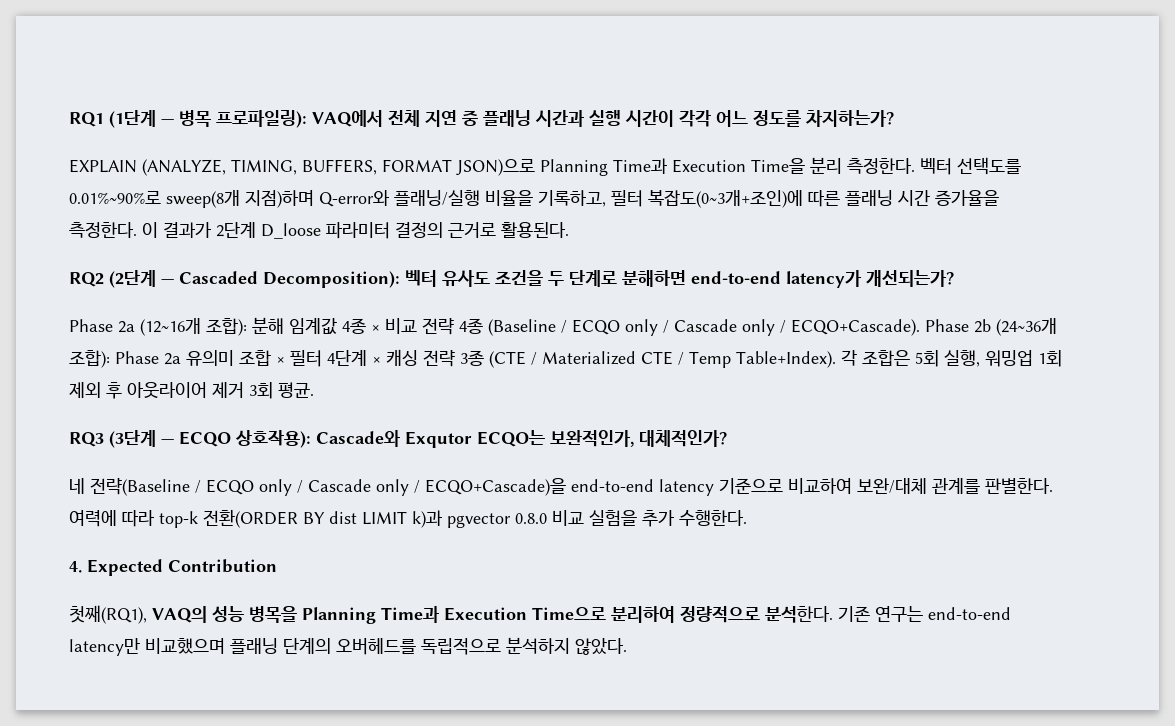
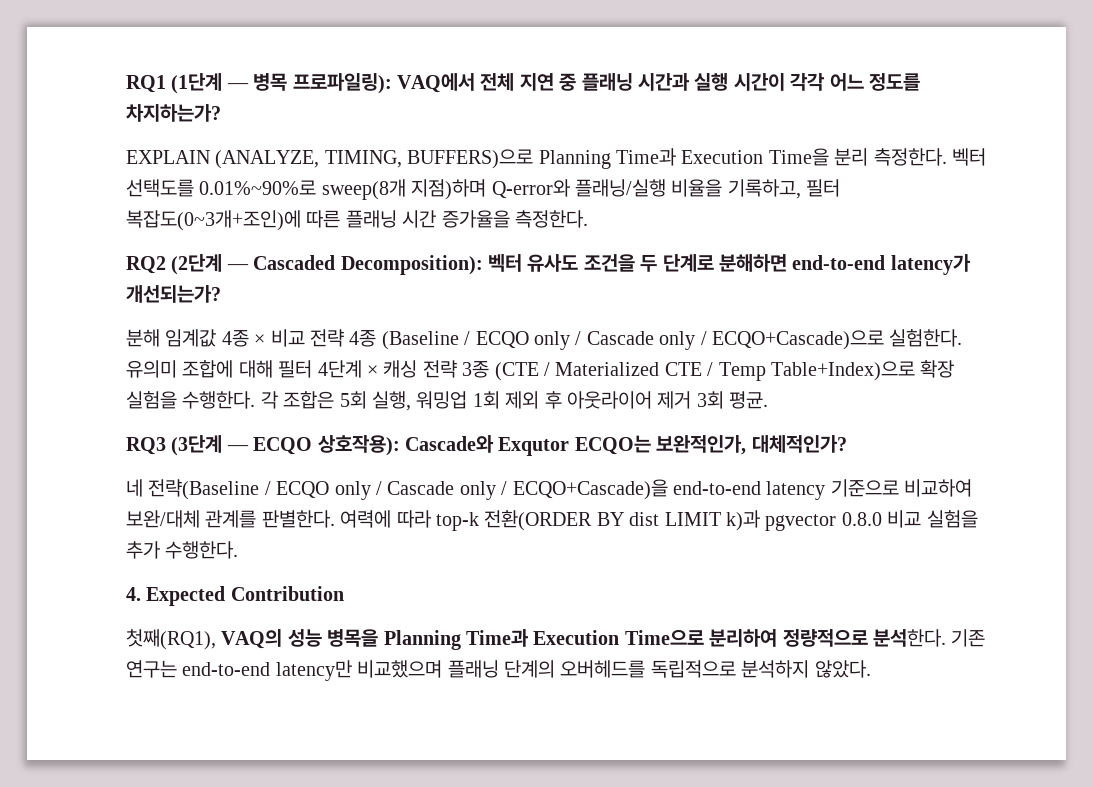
- EXPLAIN (ANALYZE, TIMING, BUFFERS, FORMAT JSON)으로 Planning Time과 Execution Time을 분리 측정한다.
+ EXPLAIN (ANALYZE, TIMING, BUFFERS)으로 Planning Time과 Execution Time을 분리 측정한다.
- 이 결과가 2단계 D_loose 파라미터 결정의 근거로 활용된다.
- Phase 2a (12~16개 조합): 분해 임계값 4종 × 비교 전략 4종 (Baseline / ECQO only / Cascade only / ECQO+Cascade). Phase 2b (24~36개 조합): Phase 2a 유의미 조합 × 필터 4단계 × 캐싱 전략 3종 (CTE / Materialized CTE / Temp Table+Index).
+ 분해 임계값 4종 × 비교 전략 4종 (Baseline / ECQO only / Cascade only / ECQO+Cascade)으로 실험한다. 유의미 조합에 대해 필터 4단계 × 캐싱 전략 3종 (CTE / Materialized CTE / Temp Table+Index)으로 확장 실험을 수행한다.

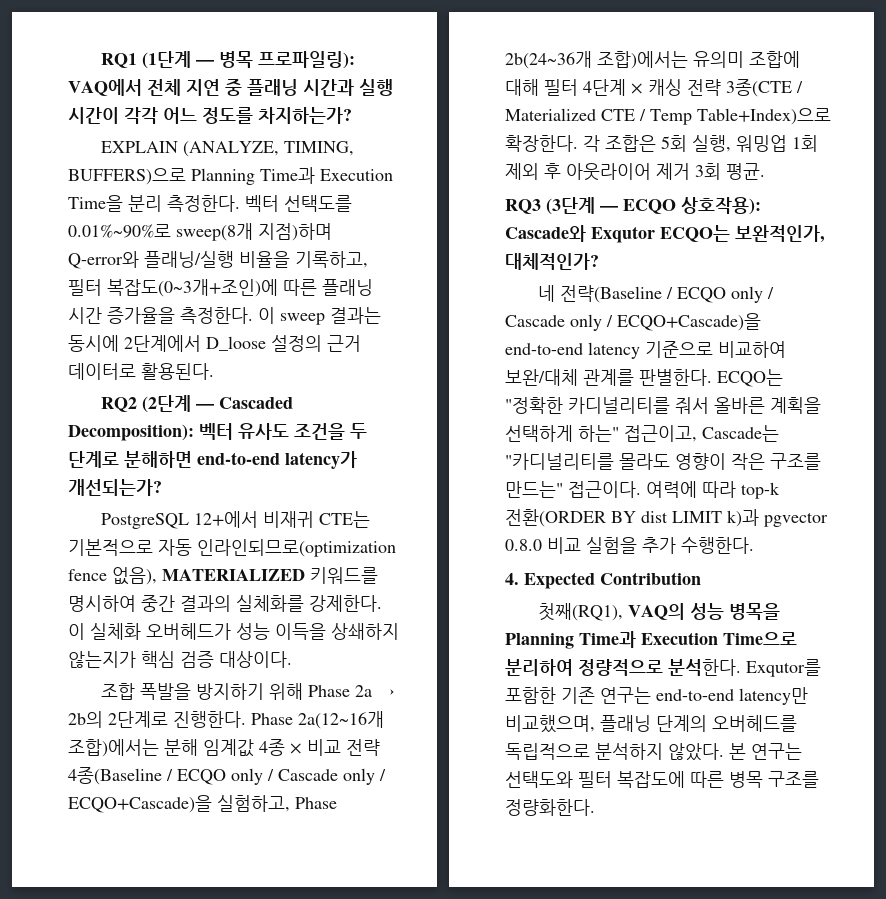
+ 이 sweep 결과는 동시에 2단계에서 D_loose 설정의 근거 데이터로 활용된다.
- 분해 임계값 4종 × 비교 전략 4종 (Baseline / ECQO only / Cascade only / ECQO+Cascade)으로 실험한다. 유의미 조합에 대해 필터 4단계 × 캐싱 전략 3종 (CTE / Materialized CTE / Temp Table+Index)으로 확장 실험을 수행한다.
+ PostgreSQL 12+에서 비재귀 CTE는 기본적으로 자동 인라인되므로(optimization fence 없음), MATERIALIZED 키워드를 명시하여 중간 결과의 실체화를 강제한다. 이 실체화 오버헤드가 성능 이득을 상쇄하지 않는지가 핵심 검증 대상이다.
+ 조합 폭발을 방지하기 위해 Phase 2a → 2b의 2단계로 진행한다. Phase 2a(12~16개 조합)에서는 분해 임계값 4종 × 비교 전략 4종(Baseline / ECQO only / Cascade only / ECQO+Cascade)을 실험하고, Phase 2b(24~36개 조합)에서는 유의미 조합에 대해 필터 4단계 × 캐싱 전략 3종(CTE / Materialized CTE / Temp Table+Index)으로 확장한다.
+ ECQO는 "정확한 카디널리티를 줘서 올바른 계획을 선택하게 하는" 접근이고, Cascade는 "카디널리티를 몰라도 영향이 작은 구조를 만드는" 접근이다.
- 기존 연구는 end-to-end latency만 비교했으며 플래닝 단계의 오버헤드를 독립적으로 분석하지 않았다.
+ Exqutor를 포함한 기존 연구는 end-to-end latency만 비교했으며, 플래닝 단계의 오버헤드를 독립적으로 분석하지 않았다.
+ 본 연구는 선택도와 필터 복잡도에 따른 병목 구조를 정량화한다.

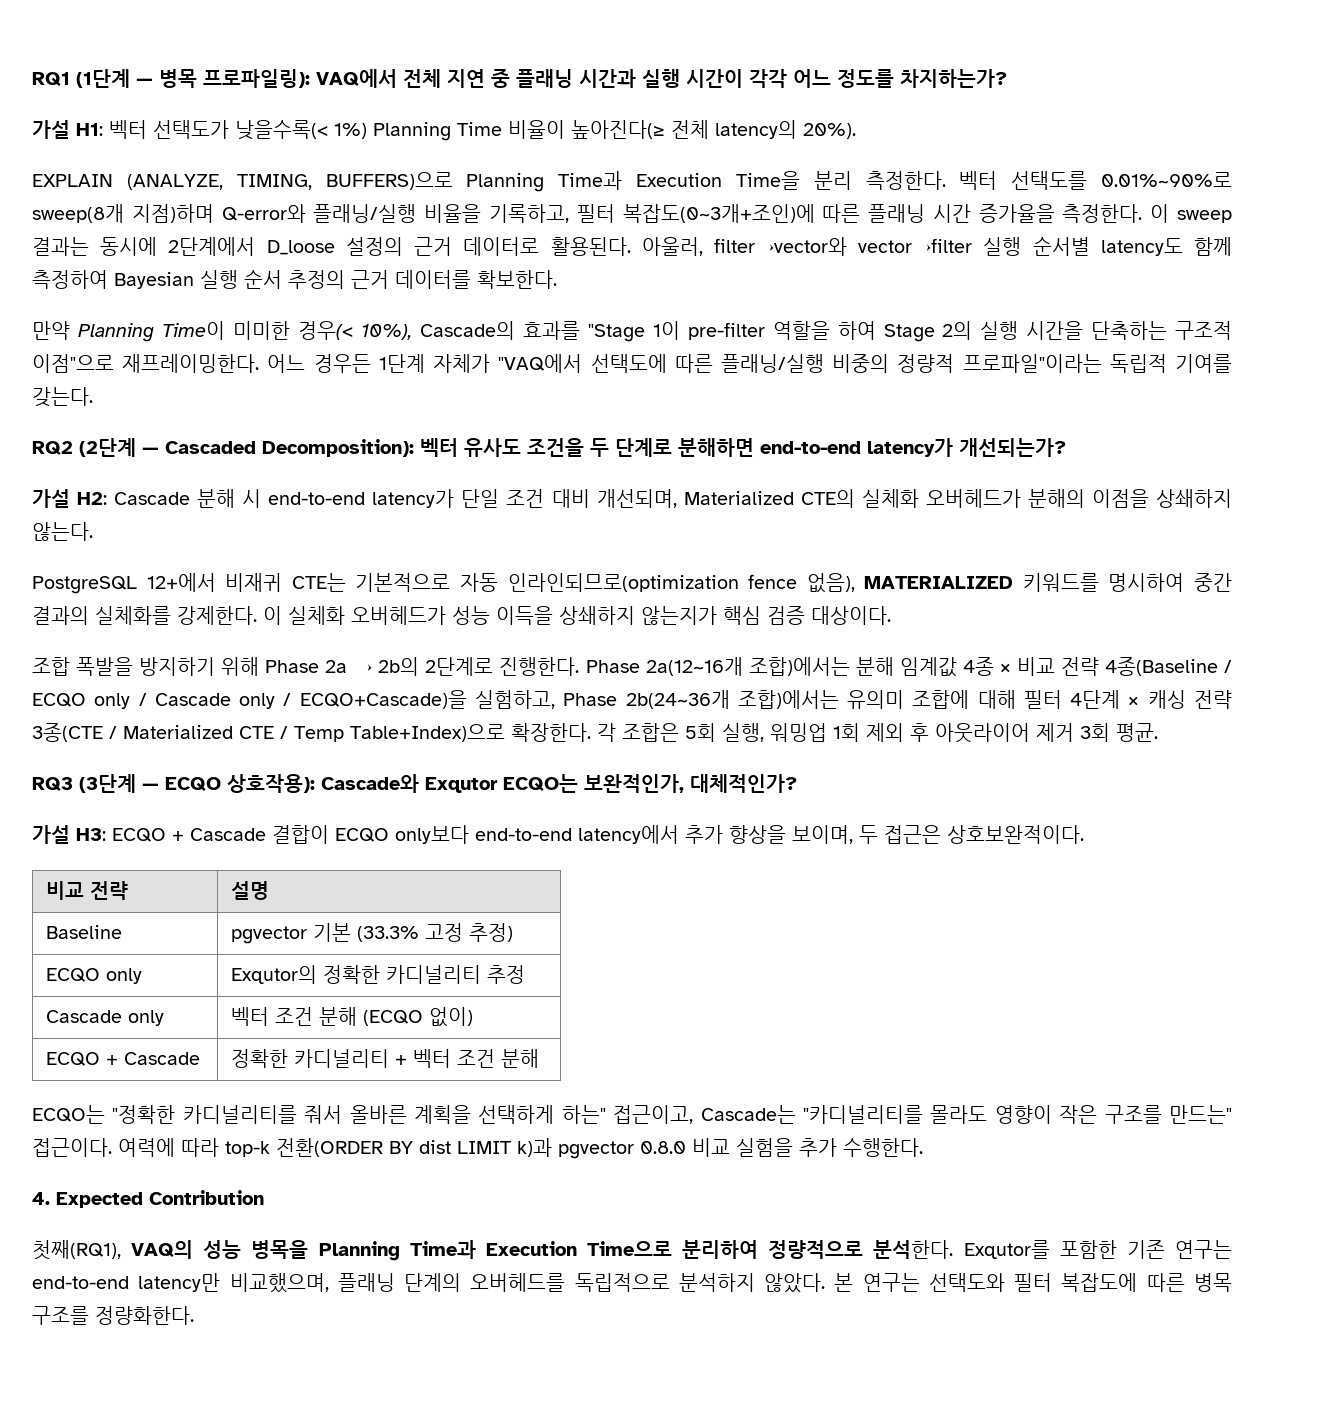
+ 가설 H1: 벡터 선택도가 낮을수록(< 1%) Planning Time 비율이 높아진다(≥ 전체 latency의 20%).
+ 아울러, filter→vector와 vector→filter 실행 순서별 latency도 함께 측정하여 Bayesian 실행 순서 추정의 근거 데이터를 확보한다.
+ 만약 Planning Time이 미미한 경우(< 10%), Cascade의 효과를 "Stage 1이 pre-filter 역할을 하여 Stage 2의 실행 시간을 단축하는 구조적 이점"으로 재프레이밍한다. 어느 경우든 1단계 자체가 "VAQ에서 선택도에 따른 플래닝/실행 비중의 정량적 프로파일"이라는 독립적 기여를 갖는다.
+ 가설 H2: Cascade 분해 시 end-to-end latency가 단일 조건 대비 개선되며, Materialized CTE의 실체화 오버헤드가 분해의 이점을 상쇄하지 않는다.
- 네 전략(Baseline / ECQO only / Cascade only / ECQO+Cascade)을 end-to-end latency 기준으로 비교하여 보완/대체 관계를 판별한다. ECQO는 "정확한 카디널리티를 줘서 올바른 계획을 선택하게 하는" 접근이고, Cascade는 "카디널리티를 몰라도 영향이 작은 구조를 만드는" 접근이다.
+ 가설 H3: ECQO + Cascade 결합이 ECQO only보다 end-to-end latency에서 추가 향상을 보이며, 두 접근은 상호보완적이다.
+ 비교 전략 | 설명
+ Baseline | pgvector 기본 (33.3% 고정 추정)
+ ECQO only | Exqutor의 정확한 카디널리티 추정
+ Cascade only | 벡터 조건 분해 (ECQO 없이)
+ ECQO + Cascade | 정확한 카디널리티 + 벡터 조건 분해
+ ECQO는 "정확한 카디널리티를 줘서 올바른 계획을 선택하게 하는" 접근이고, Cascade는 "카디널리티를 몰라도 영향이 작은 구조를 만드는" 접근이다.

